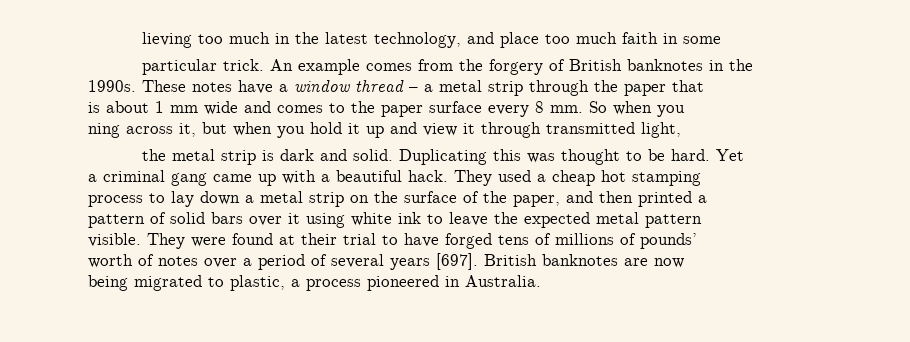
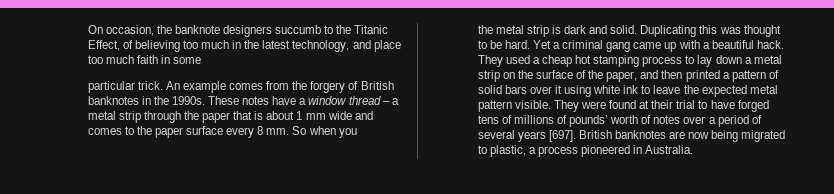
- lieving too much in the latest technology, and place too much faith in some
+ On occasion, the banknote designers succumb to the Titanic Effect, of believing too much in the latest technology, and place too much faith in some
- An example comes from the forgery of British banknotes in the
- 1990s.
+ An example comes from the forgery of British banknotes in the 1990s.
- These notes have a window thread – a metal strip through the paper that
- is about 1 mm wide and comes to the paper surface every 8 mm.
+ These notes have a window thread – a metal strip through the paper that is about 1 mm wide and comes to the paper surface every 8 mm.
- ning across it, but when you hold it up and view it through transmitted light,
- Yet
- a criminal gang came up with a beautiful hack.
+ Yet a criminal gang came up with a beautiful hack.
- They used a cheap hot stamping
- process to lay down a metal strip on the surface of the paper, and then printed a
- pattern of solid bars over it using white ink to leave the expected metal pattern
- visible.
+ They used a cheap hot stamping process to lay down a metal strip on the surface of the paper, and then printed a pattern of solid bars over it using white ink to leave the expected metal pattern visible.
- They were found at their trial to have forged tens of millions of pounds’
- worth of notes over a period of several years [697].
+ They were found at their trial to have forged tens of millions of pounds’ worth of notes over a period of several years [697].
- British banknotes are now
- being migrated to plastic, a process pioneered in Australia.
+ British banknotes are now being migrated to plastic, a process pioneered in Australia.

